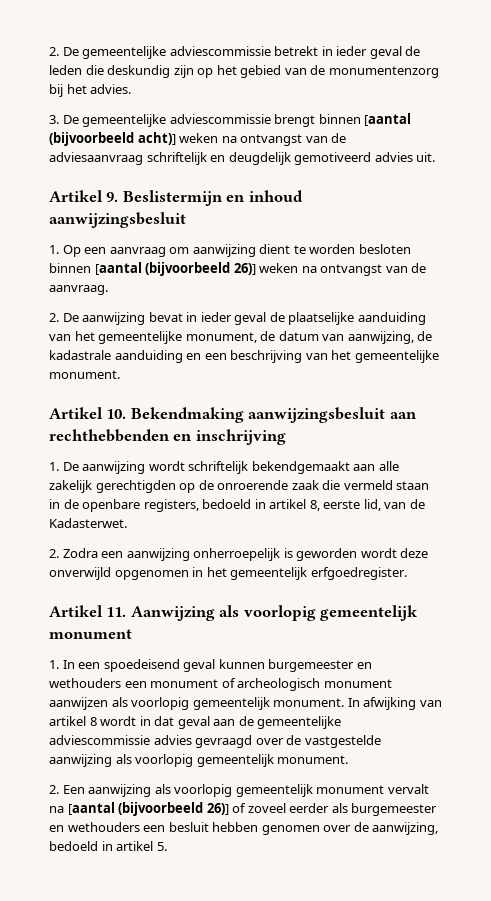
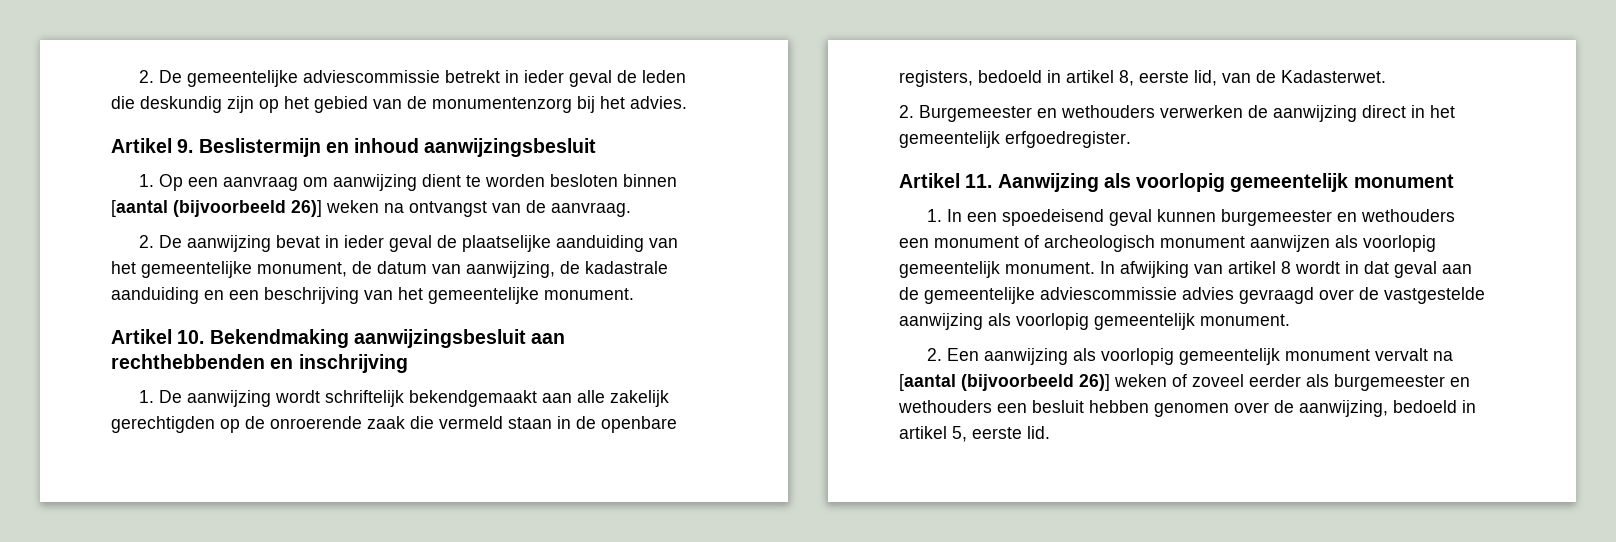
- 3. De gemeentelijke adviescommissie brengt binnen [aantal (bijvoorbeeld acht)] weken na ontvangst van de adviesaanvraag schriftelijk en deugdelijk gemotiveerd advies uit.
- 2. Zodra een aanwijzing onherroepelijk is geworden wordt deze onverwijld opgenomen in het gemeentelijk erfgoedregister.
+ 2. Burgemeester en wethouders verwerken de aanwijzing direct in het gemeentelijk erfgoedregister.
- 2. Een aanwijzing als voorlopig gemeentelijk monument vervalt na [aantal (bijvoorbeeld 26)] of zoveel eerder als burgemeester en wethouders een besluit hebben genomen over de aanwijzing, bedoeld in artikel 5.
+ 2. Een aanwijzing als voorlopig gemeentelijk monument vervalt na [aantal (bijvoorbeeld 26)] weken of zoveel eerder als burgemeester en wethouders een besluit hebben genomen over de aanwijzing, bedoeld in artikel 5, eerste lid.

